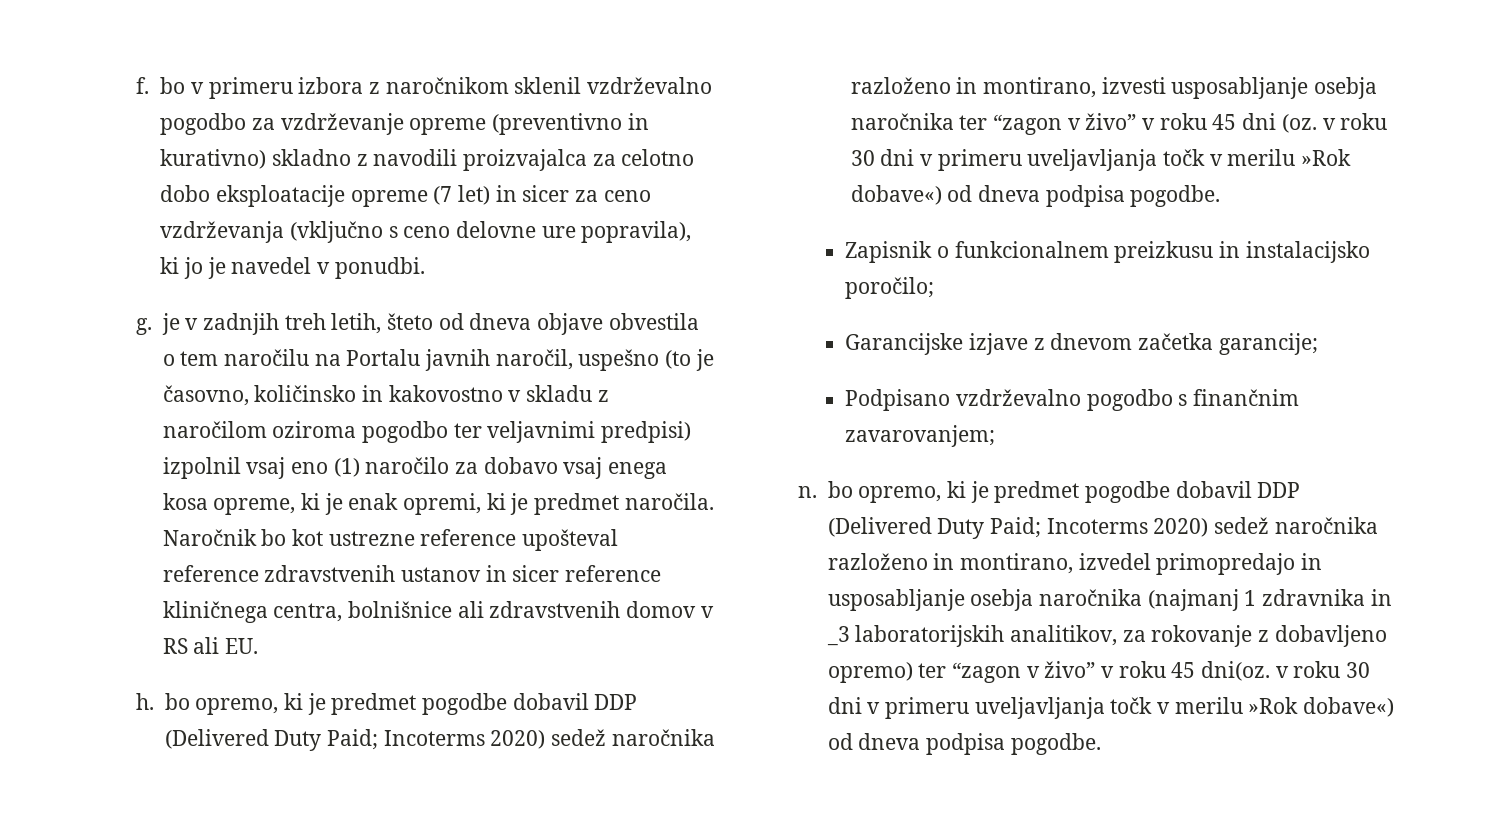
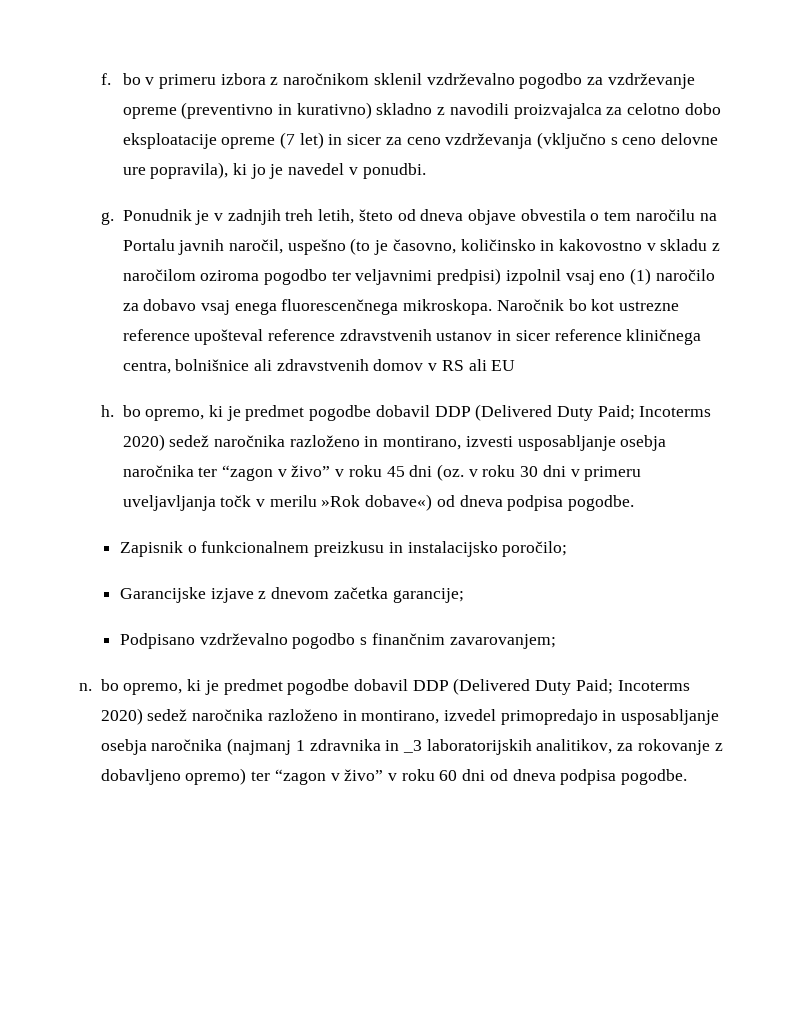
- g. je v zadnjih treh letih, šteto od dneva objave obvestila o tem naročilu na Portalu javnih naročil, uspešno (to je časovno, količinsko in kakovostno v skladu z naročilom oziroma pogodbo ter veljavnimi predpisi) izpolnil vsaj eno (1) naročilo za dobavo vsaj enega kosa opreme, ki je enak opremi, ki je predmet naročila.
+ g. Ponudnik je v zadnjih treh letih, šteto od dneva objave obvestila o tem naročilu na Portalu javnih naročil, uspešno (to je časovno, količinsko in kakovostno v skladu z naročilom oziroma pogodbo ter veljavnimi predpisi) izpolnil vsaj eno (1) naročilo za dobavo vsaj enega fluorescenčnega mikroskopa.
- Naročnik bo kot ustrezne reference upošteval reference zdravstvenih ustanov in sicer reference kliničnega centra, bolnišnice ali zdravstvenih domov v RS ali EU.
+ Naročnik bo kot ustrezne reference upošteval reference zdravstvenih ustanov in sicer reference kliničnega centra, bolnišnice ali zdravstvenih domov v RS ali EU
- n. bo opremo, ki je predmet pogodbe dobavil DDP (Delivered Duty Paid; Incoterms 2020) sedež naročnika razloženo in montirano, izvedel primopredajo in usposabljanje osebja naročnika (najmanj 1 zdravnika in _3 laboratorijskih analitikov, za rokovanje z dobavljeno opremo) ter “zagon v živo” v roku 45 dni(oz. v roku 30 dni v primeru uveljavljanja točk v merilu »Rok dobave«) od dneva podpisa pogodbe.
+ n. bo opremo, ki je predmet pogodbe dobavil DDP (Delivered Duty Paid; Incoterms 2020) sedež naročnika razloženo in montirano, izvedel primopredajo in usposabljanje osebja naročnika (najmanj 1 zdravnika in _3 laboratorijskih analitikov, za rokovanje z dobavljeno opremo) ter “zagon v živo” v roku 60 dni od dneva podpisa pogodbe.

